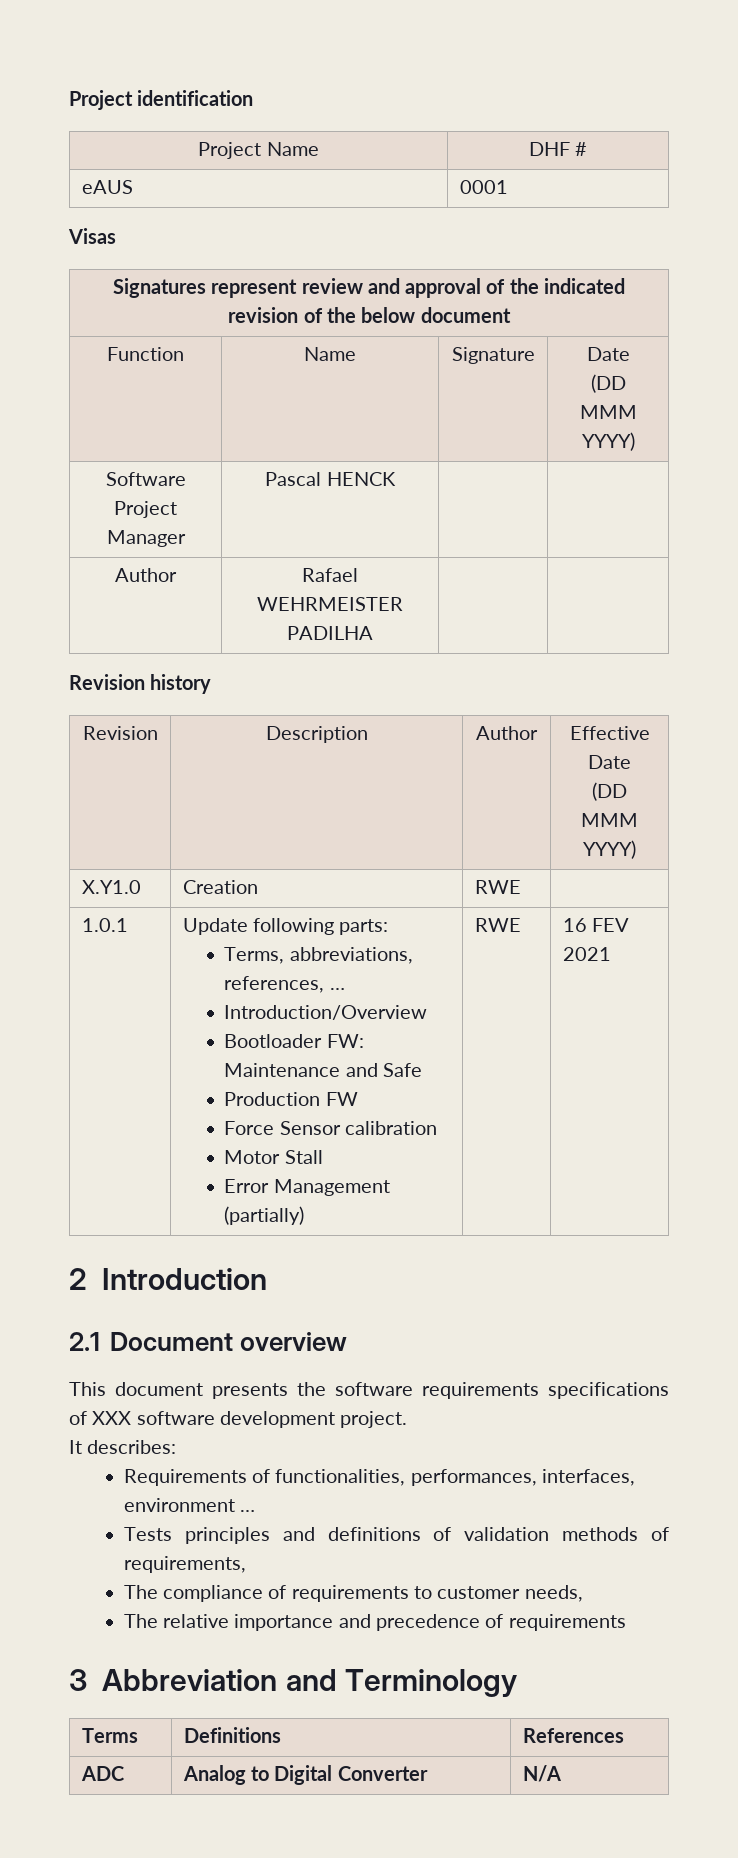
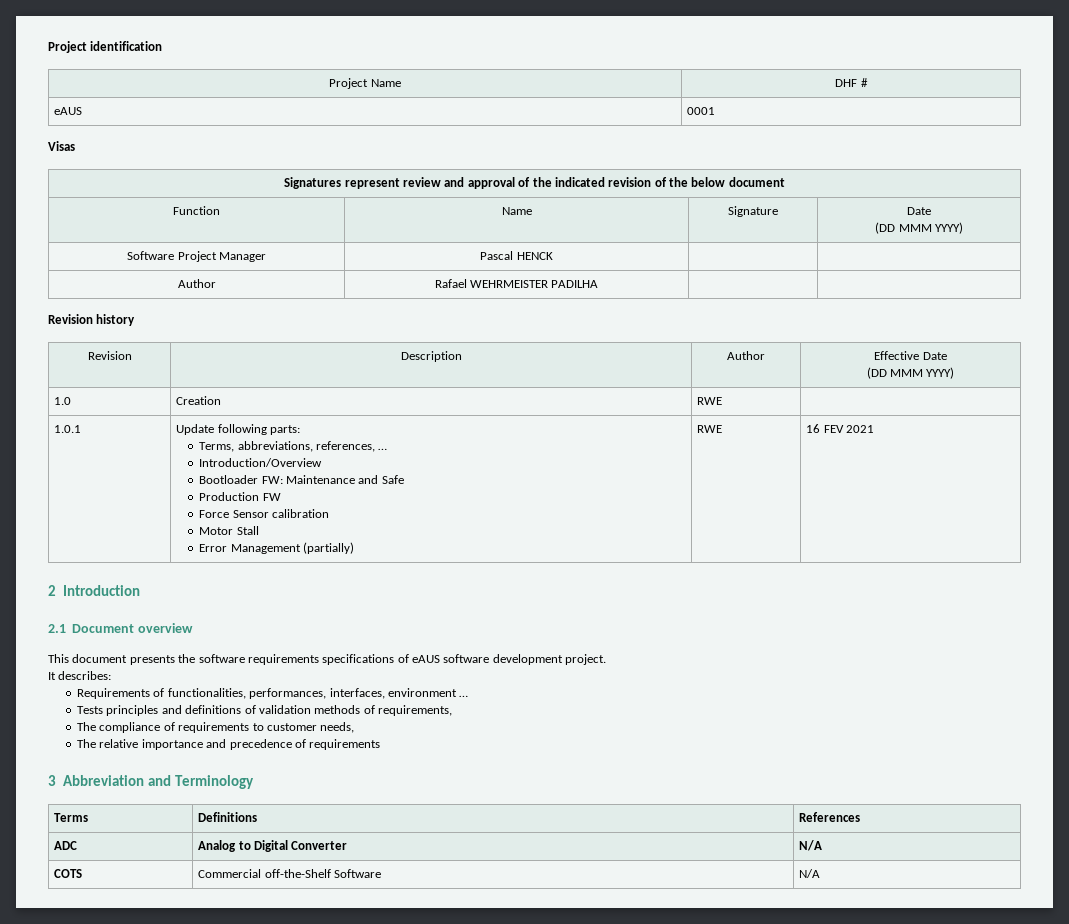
- X.Y1.0 | Creation | RWE |
+ 1.0 | Creation | RWE |
- This document presents the software requirements specifications of XXX software development project.
+ This document presents the software requirements specifications of eAUS software development project.
+ COTS | Commercial off-the-Shelf Software | N/A

